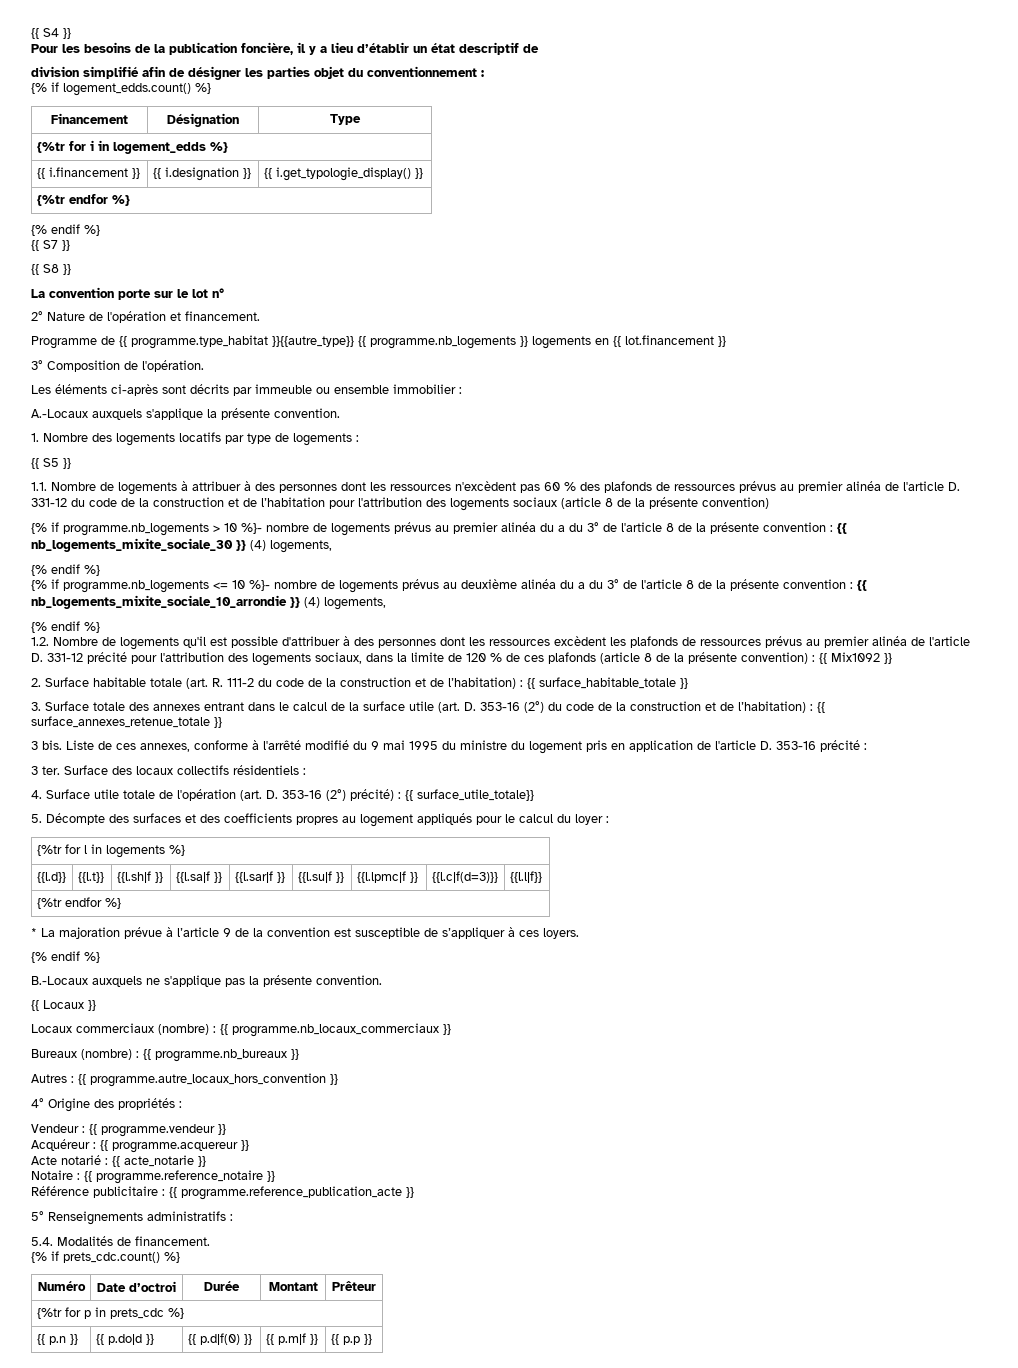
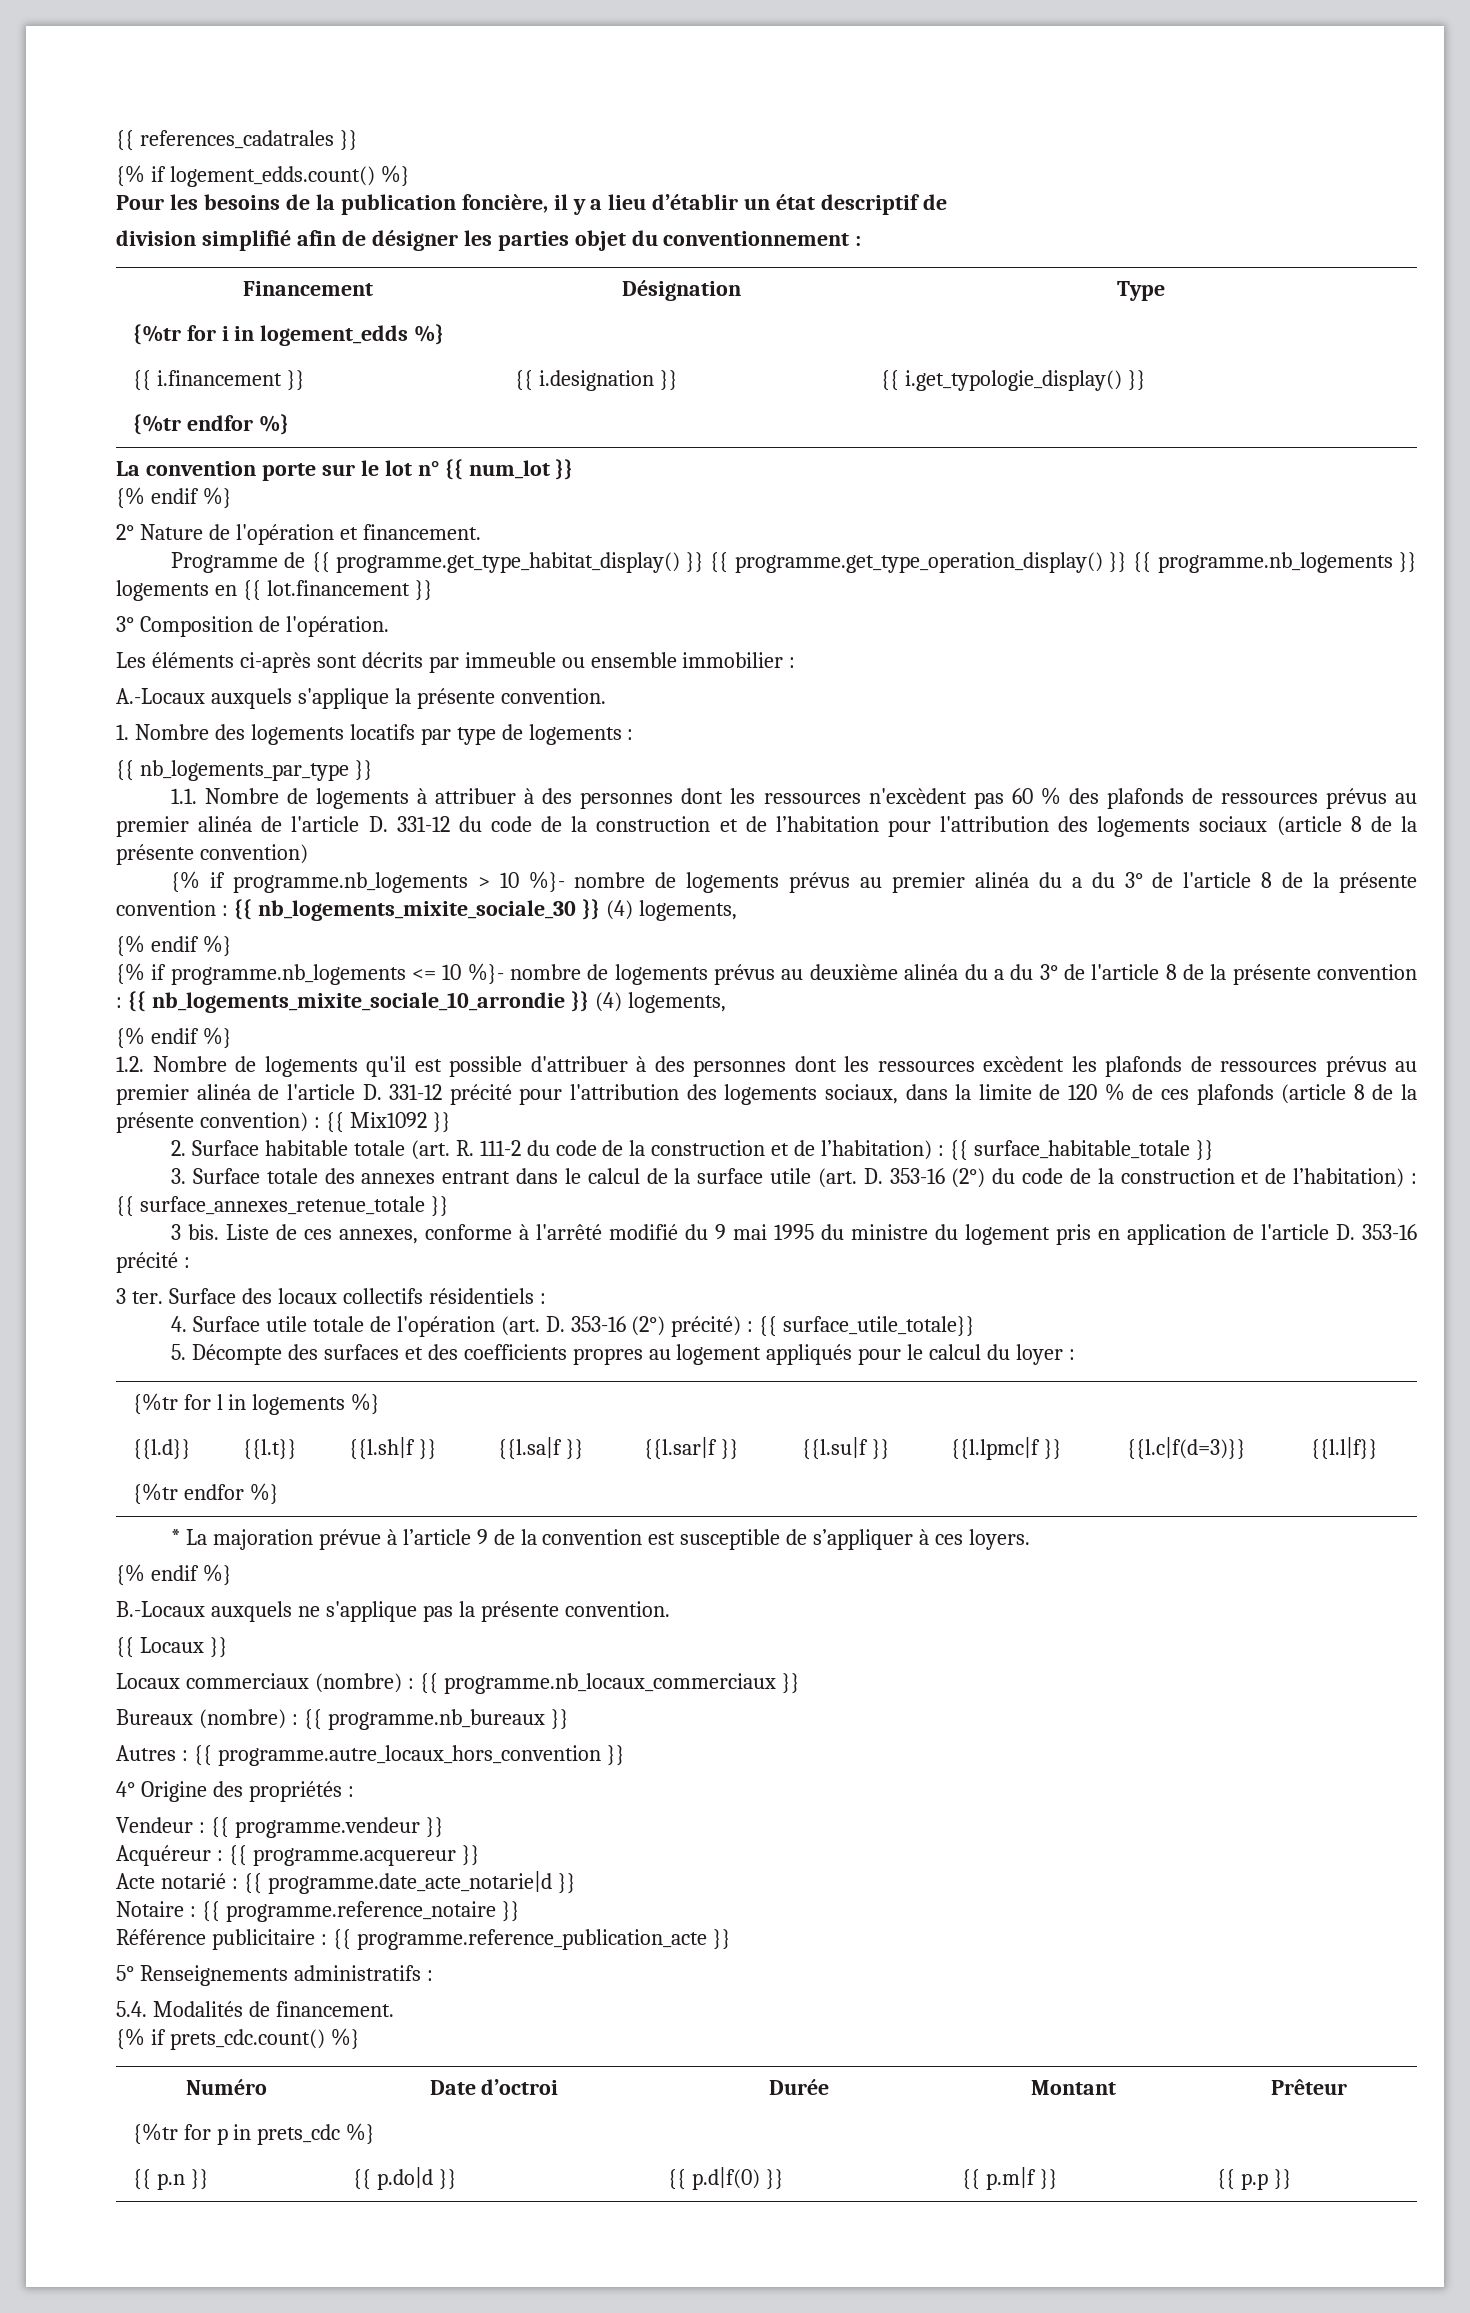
- {{ S4 }}
+ {{ references_cadatrales }}
+ {% if logement_edds.count() %}
- {% if logement_edds.count() %}
  {{ i.financement }} | {{ i.designation }} | {{ i.get_typologie_display() }}
  {%tr endfor %}
- {% endif %}
- {{ S7 }}
- {{ S8 }}
- La convention porte sur le lot n°
+ La convention porte sur le lot n° {{ num_lot }}
+ {% endif %}
- Programme de {{ programme.type_habitat }}{{autre_type}} {{ programme.nb_logements }} logements en {{ lot.financement }}
+ Programme de {{ programme.get_type_habitat_display() }} {{ programme.get_type_operation_display() }} {{ programme.nb_logements }} logements en {{ lot.financement }}
- {{ S5 }}
+ {{ nb_logements_par_type }}
- Acte notarié : {{ acte_notarie }}
+ Acte notarié : {{ programme.date_acte_notarie|d }}

